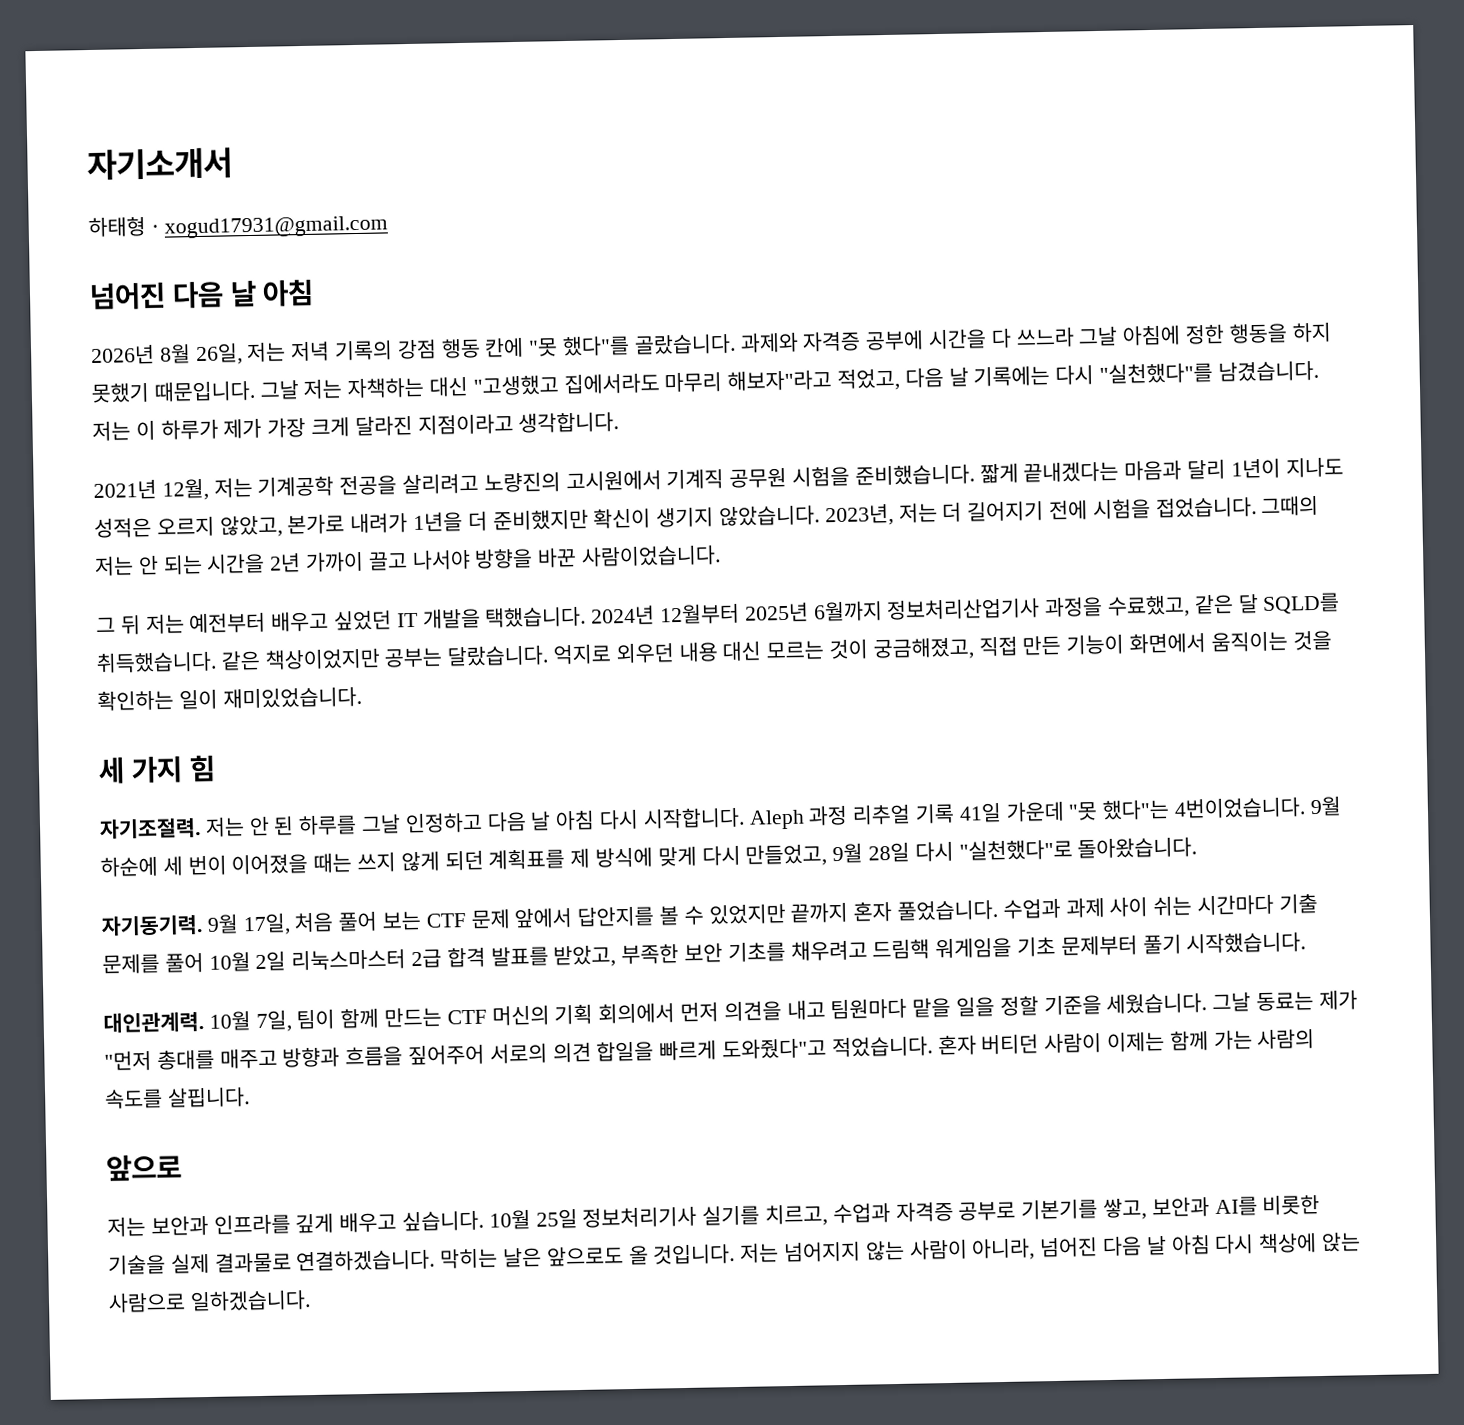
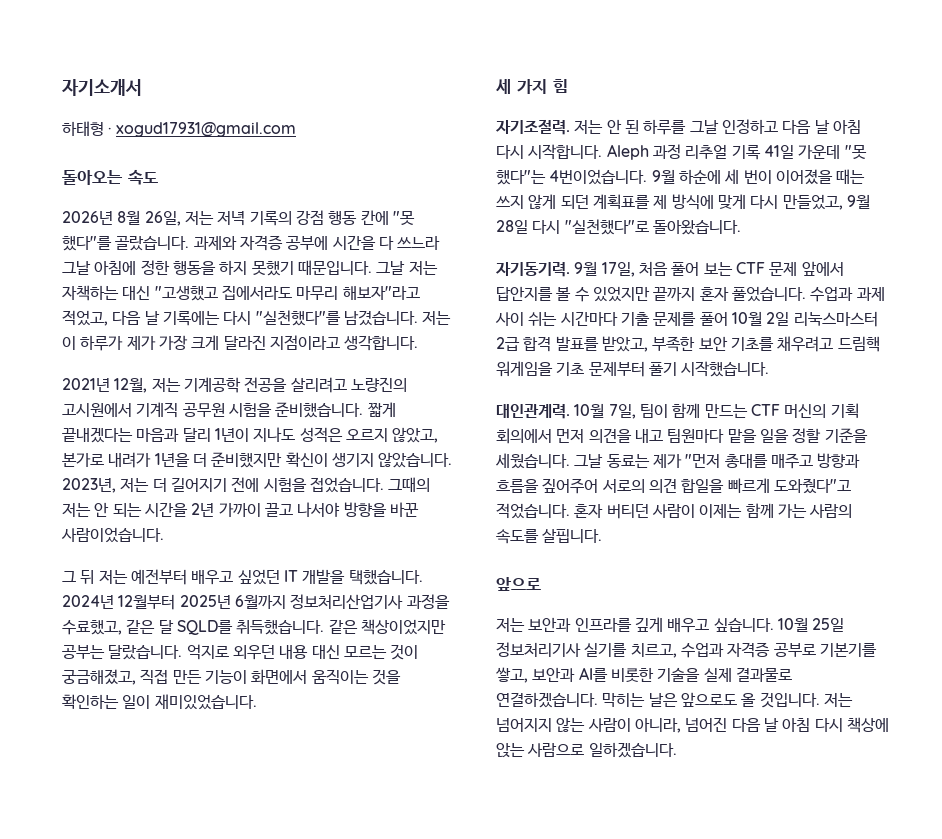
  하태형 · xogud17931@gmail.com
- 넘어진 다음 날 아침
+ 돌아오는 속도

